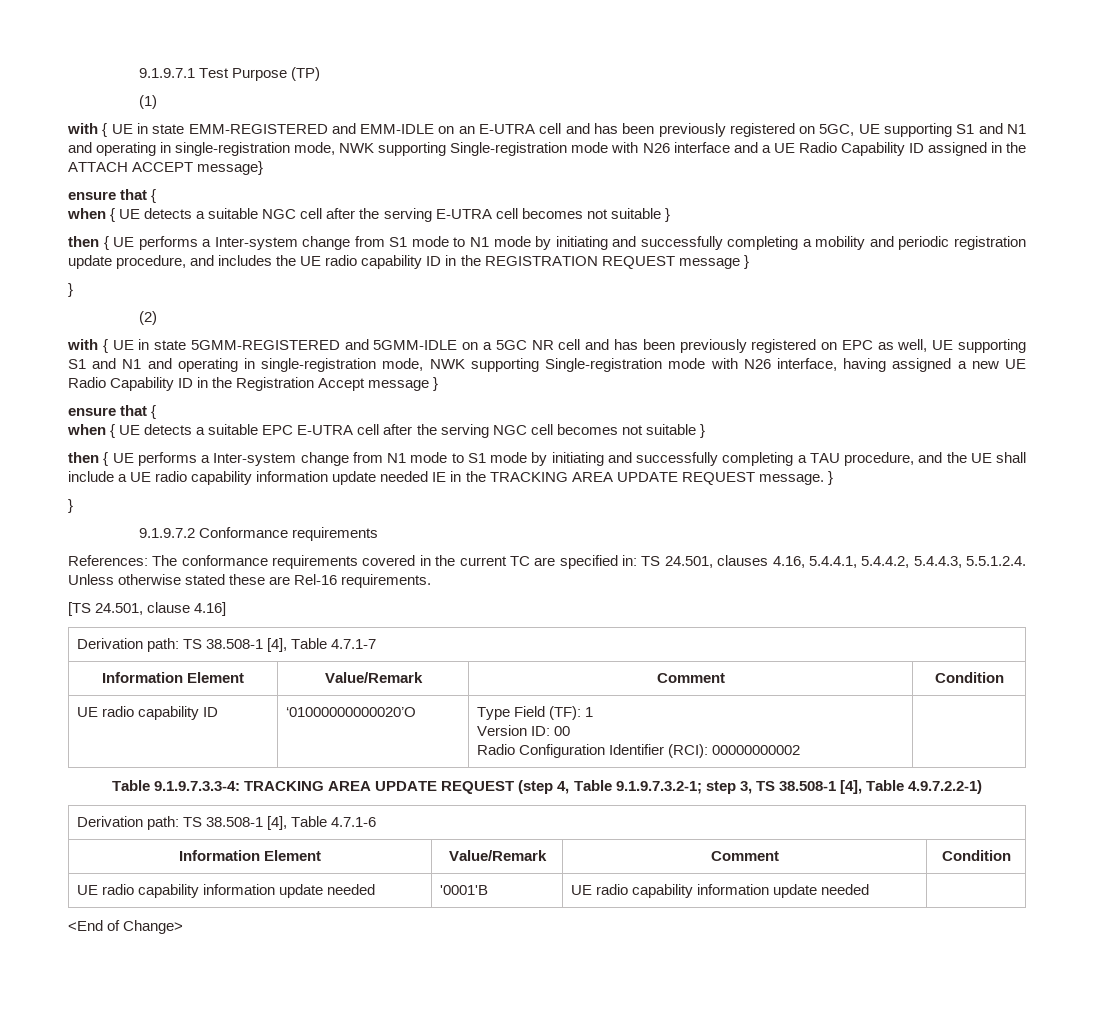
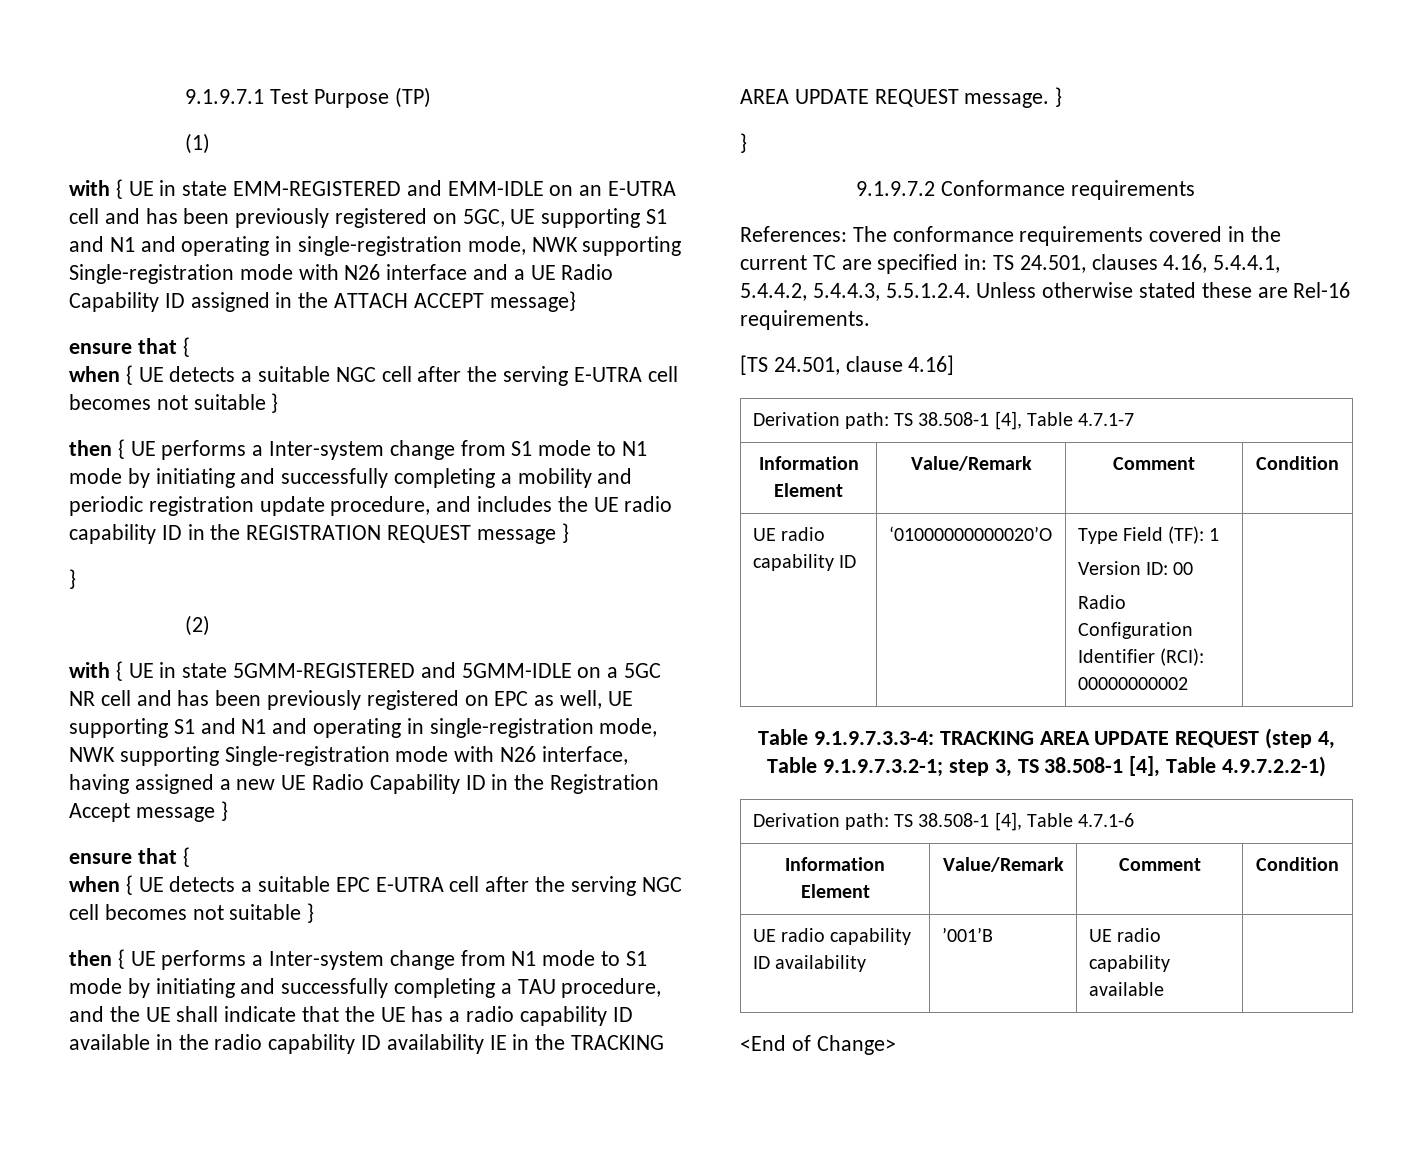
- then { UE performs a Inter-system change from N1 mode to S1 mode by initiating and successfully completing a TAU procedure, and the UE shall include a UE radio capability information update needed IE in the TRACKING AREA UPDATE REQUEST message.
+ then { UE performs a Inter-system change from N1 mode to S1 mode by initiating and successfully completing a TAU procedure, and the UE shall indicate that the UE has a radio capability ID available in the radio capability ID availability IE in the TRACKING AREA UPDATE REQUEST message.
- UE radio capability information update needed | '0001'B | UE radio capability information update needed |
+ UE radio capability ID availability | ’001’B | UE radio capability available |

